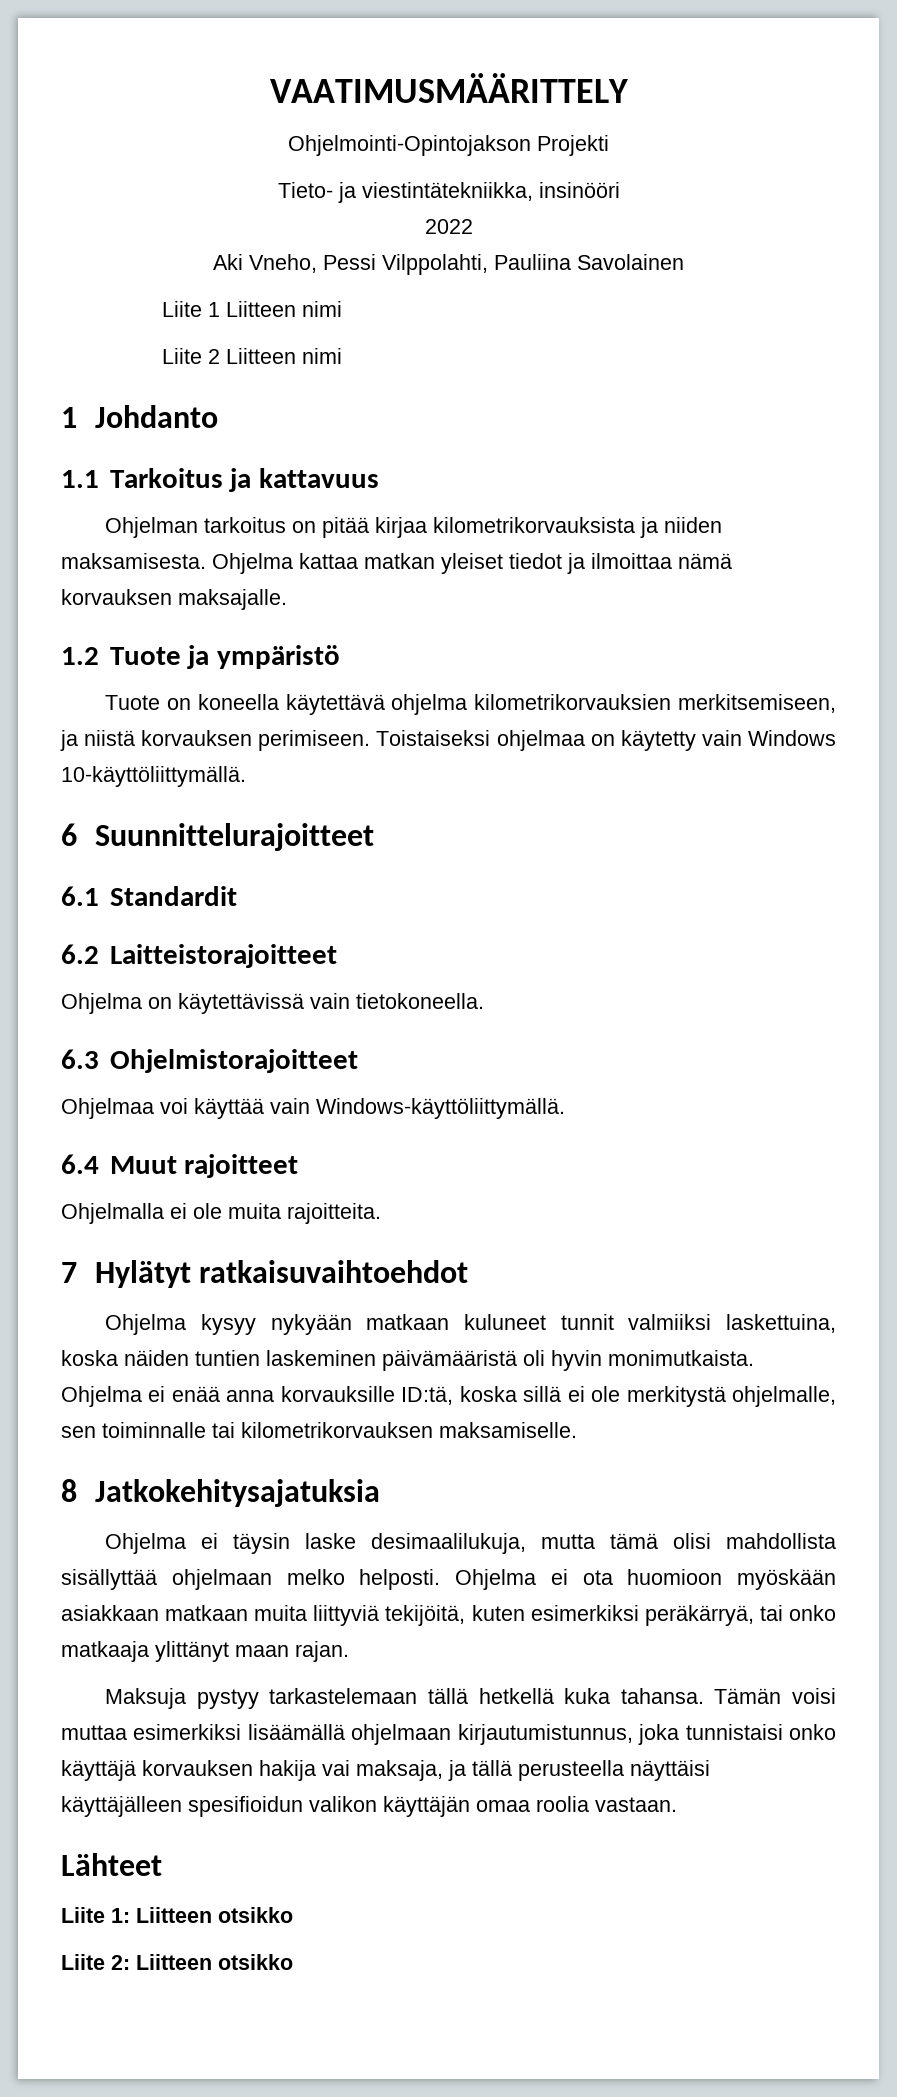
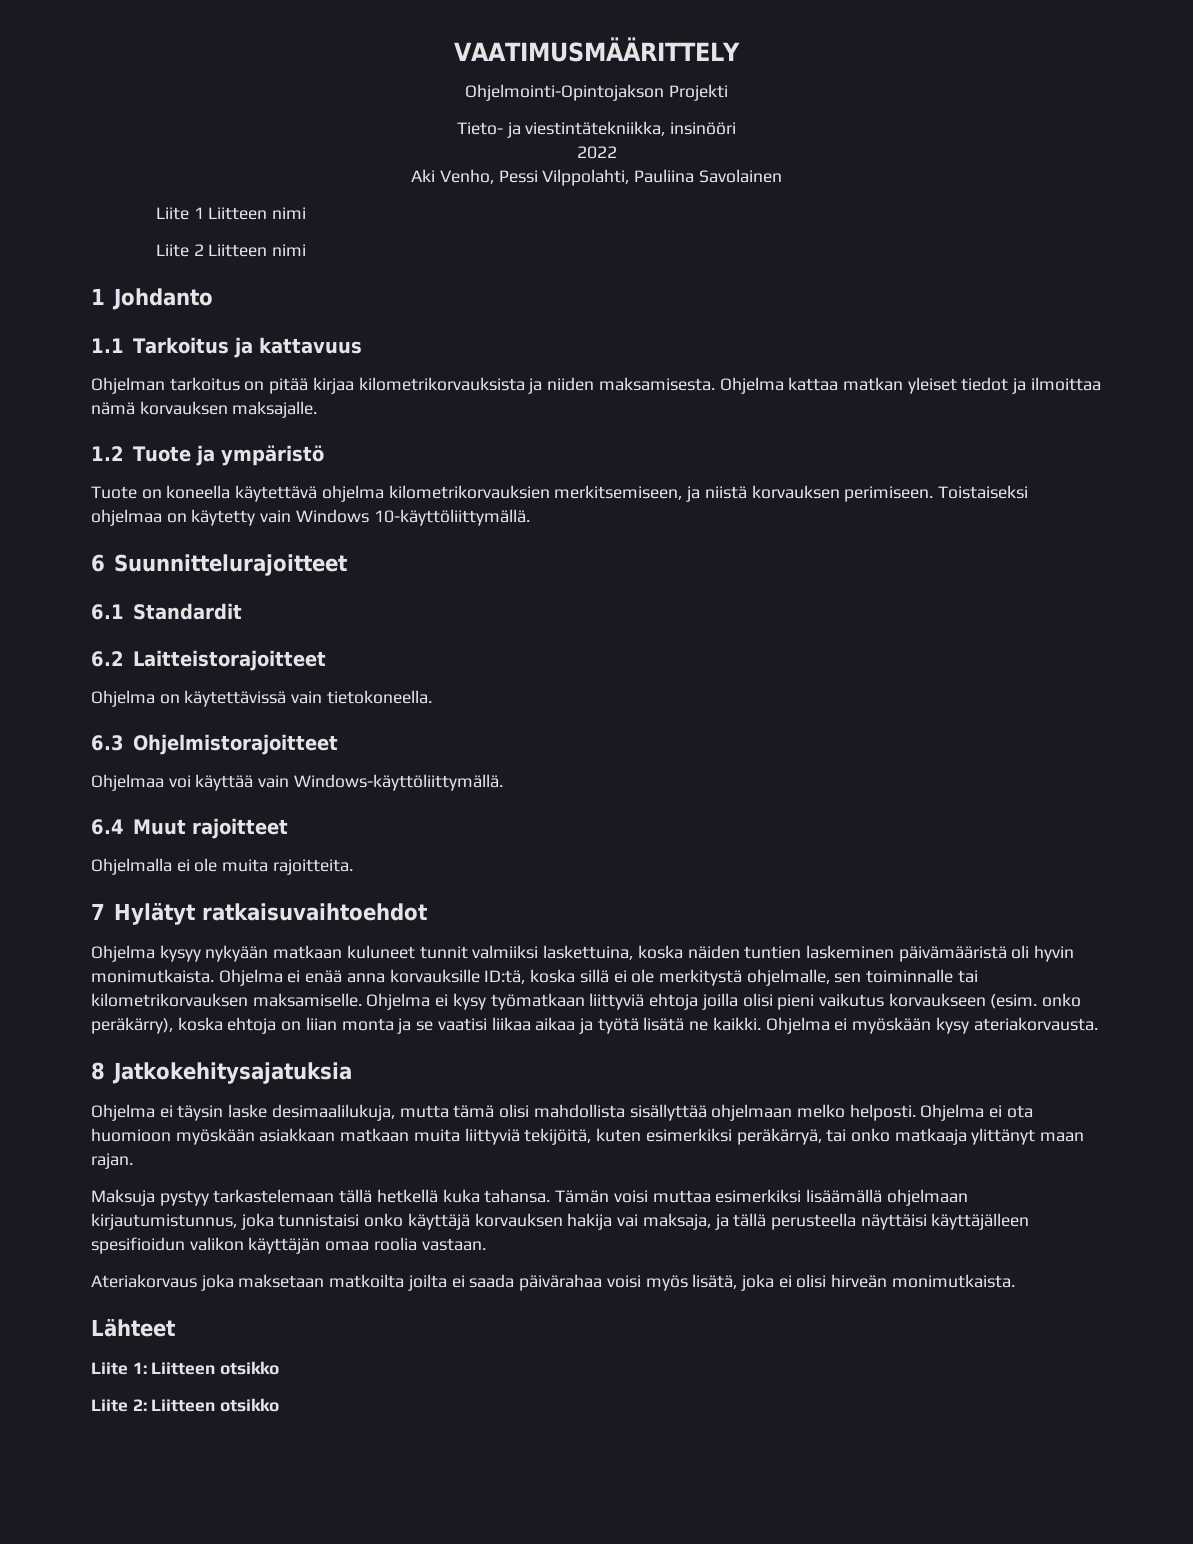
- Aki Vneho, Pessi Vilppolahti, Pauliina Savolainen
+ Aki Venho, Pessi Vilppolahti, Pauliina Savolainen
+ Ohjelma ei kysy työmatkaan liittyviä ehtoja joilla olisi pieni vaikutus korvaukseen (esim. onko peräkärry), koska ehtoja on liian monta ja se vaatisi liikaa aikaa ja työtä lisätä ne kaikki. Ohjelma ei myöskään kysy ateriakorvausta.
+ Ateriakorvaus joka maksetaan matkoilta joilta ei saada päivärahaa voisi myös lisätä, joka ei olisi hirveän monimutkaista.

